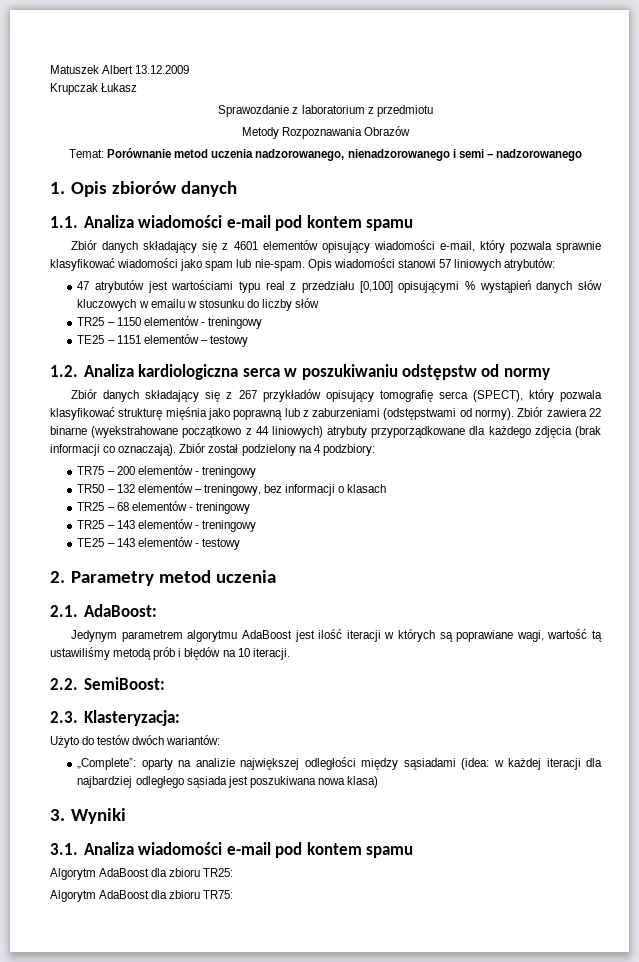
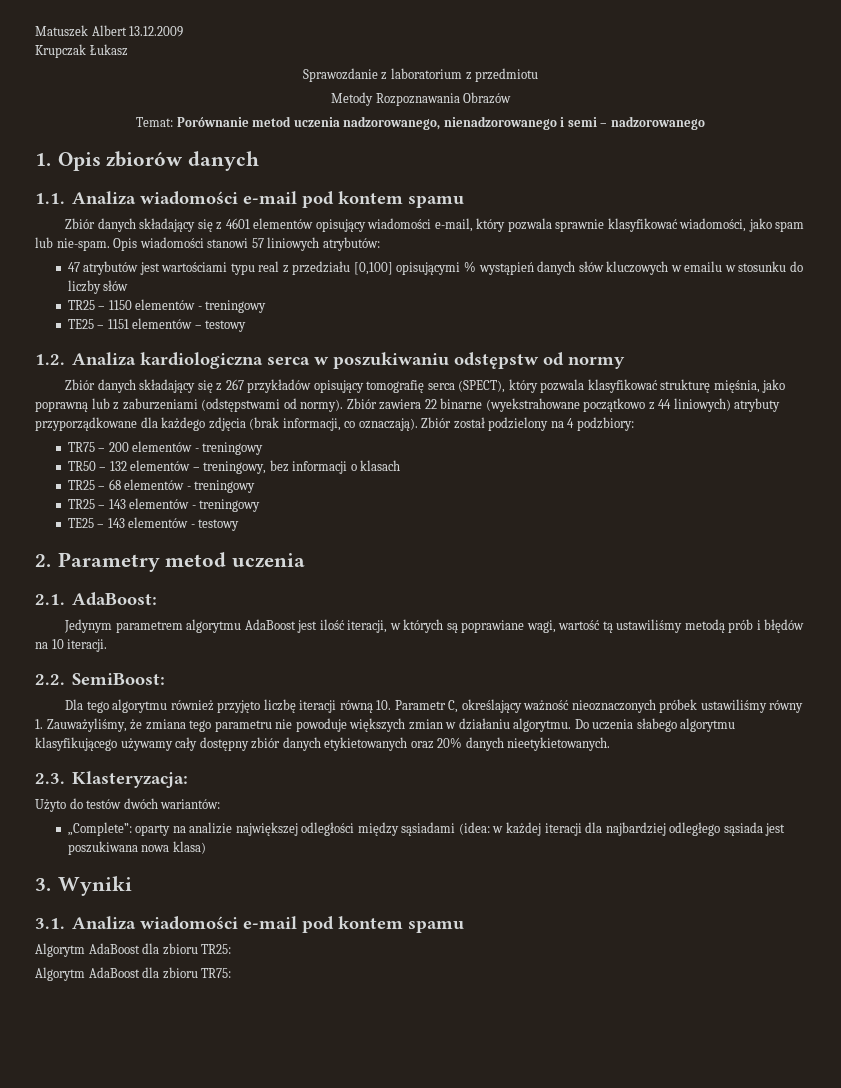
- Zbiór danych składający się z 4601 elementów opisujący wiadomości e-mail, który pozwala sprawnie klasyfikować wiadomości jako spam lub nie-spam.
+ Zbiór danych składający się z 4601 elementów opisujący wiadomości e-mail, który pozwala sprawnie klasyfikować wiadomości, jako spam lub nie-spam.
- Zbiór danych składający się z 267 przykładów opisujący tomografię serca (SPECT), który pozwala klasyfikować strukturę mięśnia jako poprawną lub z zaburzeniami (odstępstwami od normy).
+ Zbiór danych składający się z 267 przykładów opisujący tomografię serca (SPECT), który pozwala klasyfikować strukturę mięśnia, jako poprawną lub z zaburzeniami (odstępstwami od normy).
- Zbiór zawiera 22 binarne (wyekstrahowane początkowo z 44 liniowych) atrybuty przyporządkowane dla każdego zdjęcia (brak informacji co oznaczają).
+ Zbiór zawiera 22 binarne (wyekstrahowane początkowo z 44 liniowych) atrybuty przyporządkowane dla każdego zdjęcia (brak informacji, co oznaczają).
- Jedynym parametrem algorytmu AdaBoost jest ilość iteracji w których są poprawiane wagi, wartość tą ustawiliśmy metodą prób i błędów na 10 iteracji.
+ Jedynym parametrem algorytmu AdaBoost jest ilość iteracji, w których są poprawiane wagi, wartość tą ustawiliśmy metodą prób i błędów na 10 iteracji.
+ Dla tego algorytmu również przyjęto liczbę iteracji równą 10. Parametr C, określający ważność nieoznaczonych próbek ustawiliśmy równy 1. Zauważyliśmy, że zmiana tego parametru nie powoduje większych zmian w działaniu algorytmu. Do uczenia słabego algorytmu klasyfikującego używamy cały dostępny zbiór danych etykietowanych oraz 20% danych nieetykietowanych.

